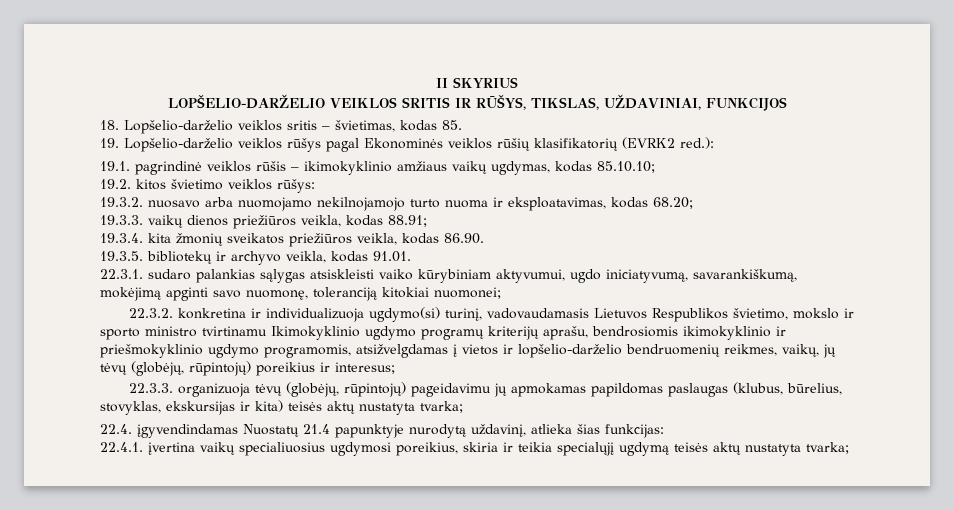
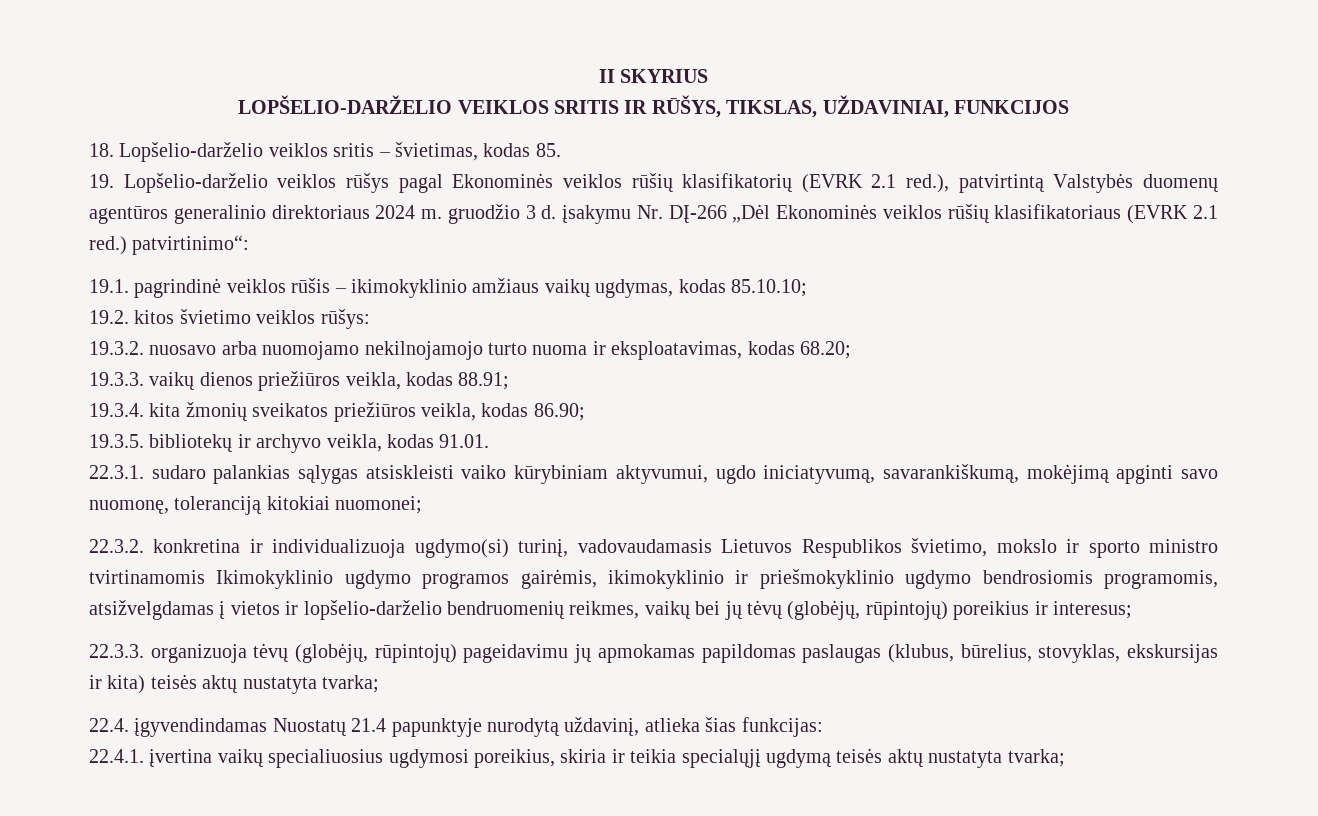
- 19. Lopšelio-darželio veiklos rūšys pagal Ekonominės veiklos rūšių klasifikatorių (EVRK2 red.):
+ 19. Lopšelio-darželio veiklos rūšys pagal Ekonominės veiklos rūšių klasifikatorių (EVRK 2.1 red.), patvirtintą Valstybės duomenų agentūros generalinio direktoriaus 2024 m. gruodžio 3 d. įsakymu Nr. DĮ-266 „Dėl Ekonominės veiklos rūšių klasifikatoriaus (EVRK 2.1 red.) patvirtinimo“:
- 19.3.4. kita žmonių sveikatos priežiūros veikla, kodas 86.90.
+ 19.3.4. kita žmonių sveikatos priežiūros veikla, kodas 86.90;
- 22.3.2. konkretina ir individualizuoja ugdymo(si) turinį, vadovaudamasis Lietuvos Respublikos švietimo, mokslo ir sporto ministro tvirtinamu Ikimokyklinio ugdymo programų kriterijų aprašu, bendrosiomis ikimokyklinio ir priešmokyklinio ugdymo programomis, atsižvelgdamas į vietos ir lopšelio-darželio bendruomenių reikmes, vaikų, jų tėvų (globėjų, rūpintojų) poreikius ir interesus;
+ 22.3.2. konkretina ir individualizuoja ugdymo(si) turinį, vadovaudamasis Lietuvos Respublikos švietimo, mokslo ir sporto ministro tvirtinamomis Ikimokyklinio ugdymo programos gairėmis, ikimokyklinio ir priešmokyklinio ugdymo bendrosiomis programomis, atsižvelgdamas į vietos ir lopšelio-darželio bendruomenių reikmes, vaikų bei jų tėvų (globėjų, rūpintojų) poreikius ir interesus;

